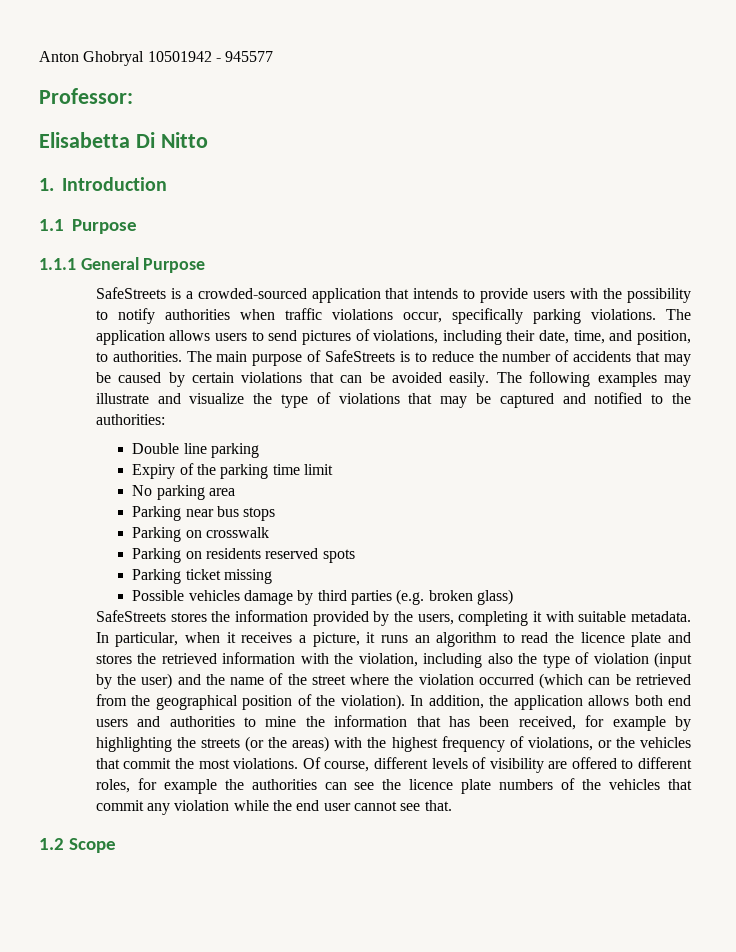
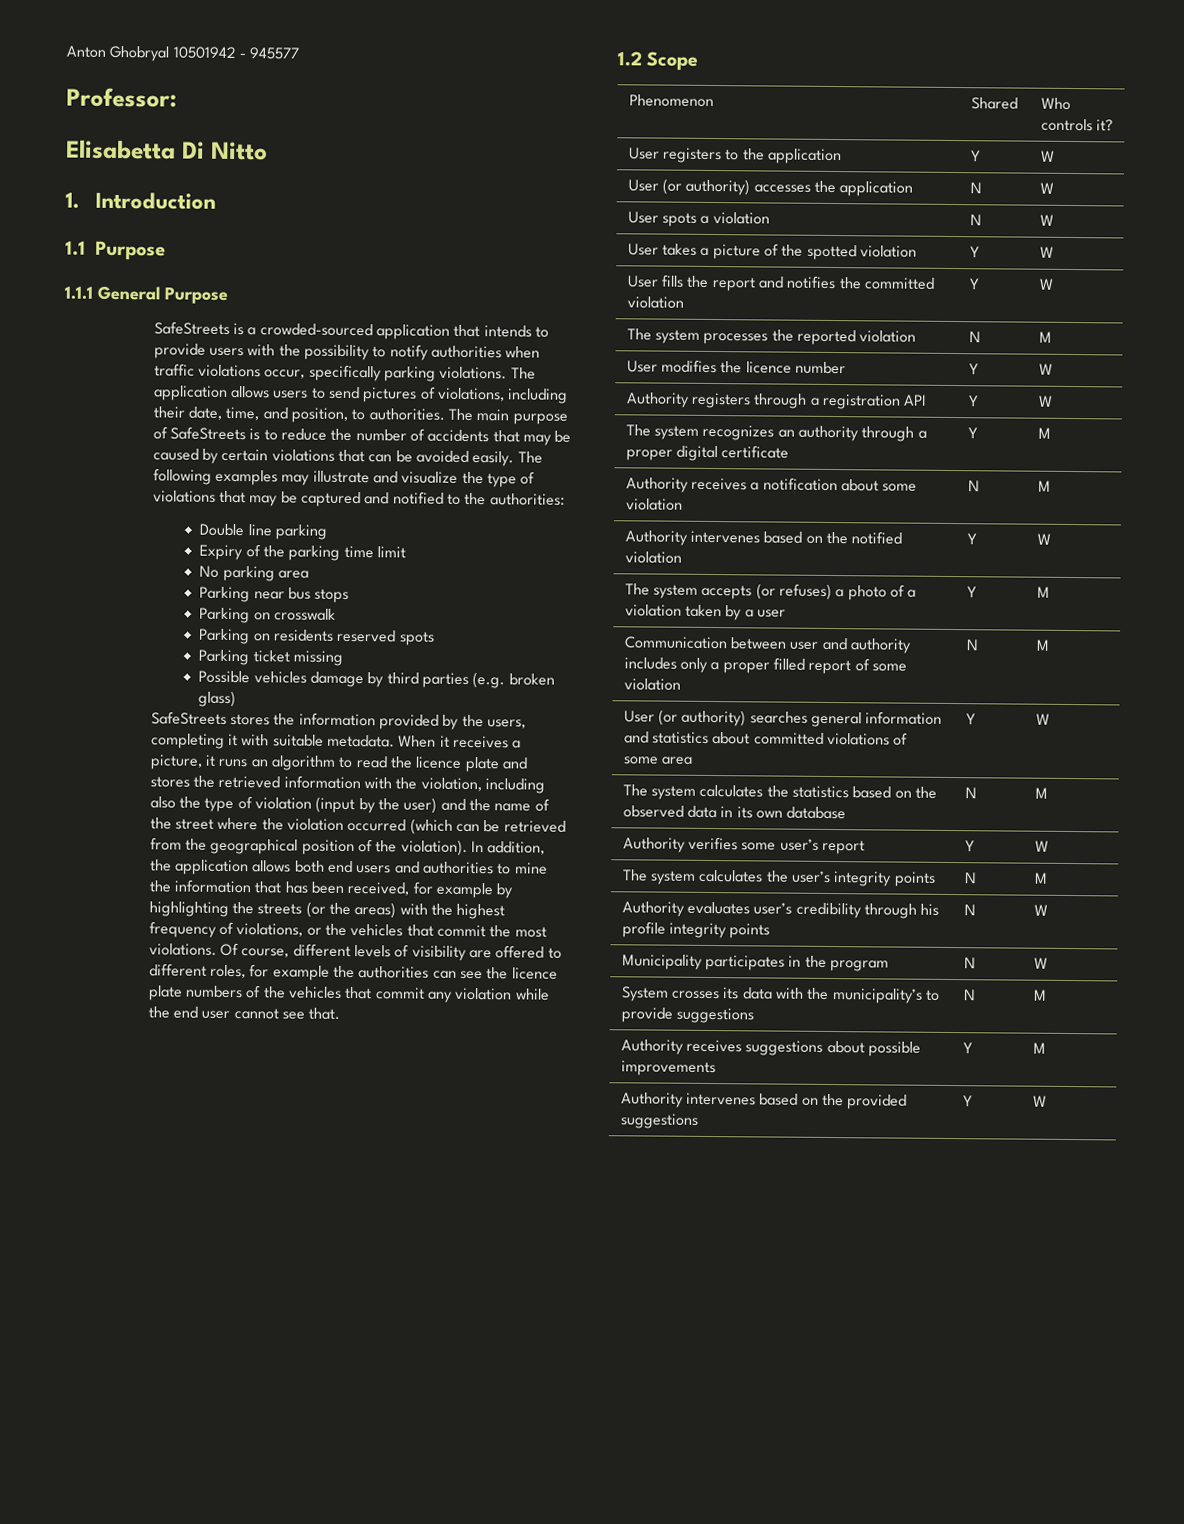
- In particular, when it receives a picture, it runs an algorithm to read the licence plate and stores the retrieved information with the violation, including also the type of violation (input by the user) and the name of the street where the violation occurred (which can be retrieved from the geographical position of the violation).
+ When it receives a picture, it runs an algorithm to read the licence plate and stores the retrieved information with the violation, including also the type of violation (input by the user) and the name of the street where the violation occurred (which can be retrieved from the geographical position of the violation).
+ Phenomenon | Shared | Who controls it?
+ User registers to the application | Y | W
+ User (or authority) accesses the application | N | W
+ User spots a violation | N | W
+ User takes a picture of the spotted violation | Y | W
+ User fills the report and notifies the committed violation | Y | W
+ The system processes the reported violation | N | M
+ User modifies the licence number | Y | W
+ Authority registers through a registration API | Y | W
+ The system recognizes an authority through a proper digital certificate | Y | M
+ Authority receives a notification about some violation | N | M
+ Authority intervenes based on the notified violation | Y | W
+ The system accepts (or refuses) a photo of a violation taken by a user | Y | M
+ Communication between user and authority includes only a proper filled report of some violation | N | M
+ User (or authority) searches general information and statistics about committed violations of some area | Y | W
+ The system calculates the statistics based on the observed data in its own database | N | M
+ Authority verifies some user’s report | Y | W
+ The system calculates the user’s integrity points | N | M
+ Authority evaluates user’s credibility through his profile integrity points | N | W
+ Municipality participates in the program | N | W
+ System crosses its data with the municipality’s to provide suggestions | N | M
+ Authority receives suggestions about possible improvements | Y | M
+ Authority intervenes based on the provided suggestions | Y | W

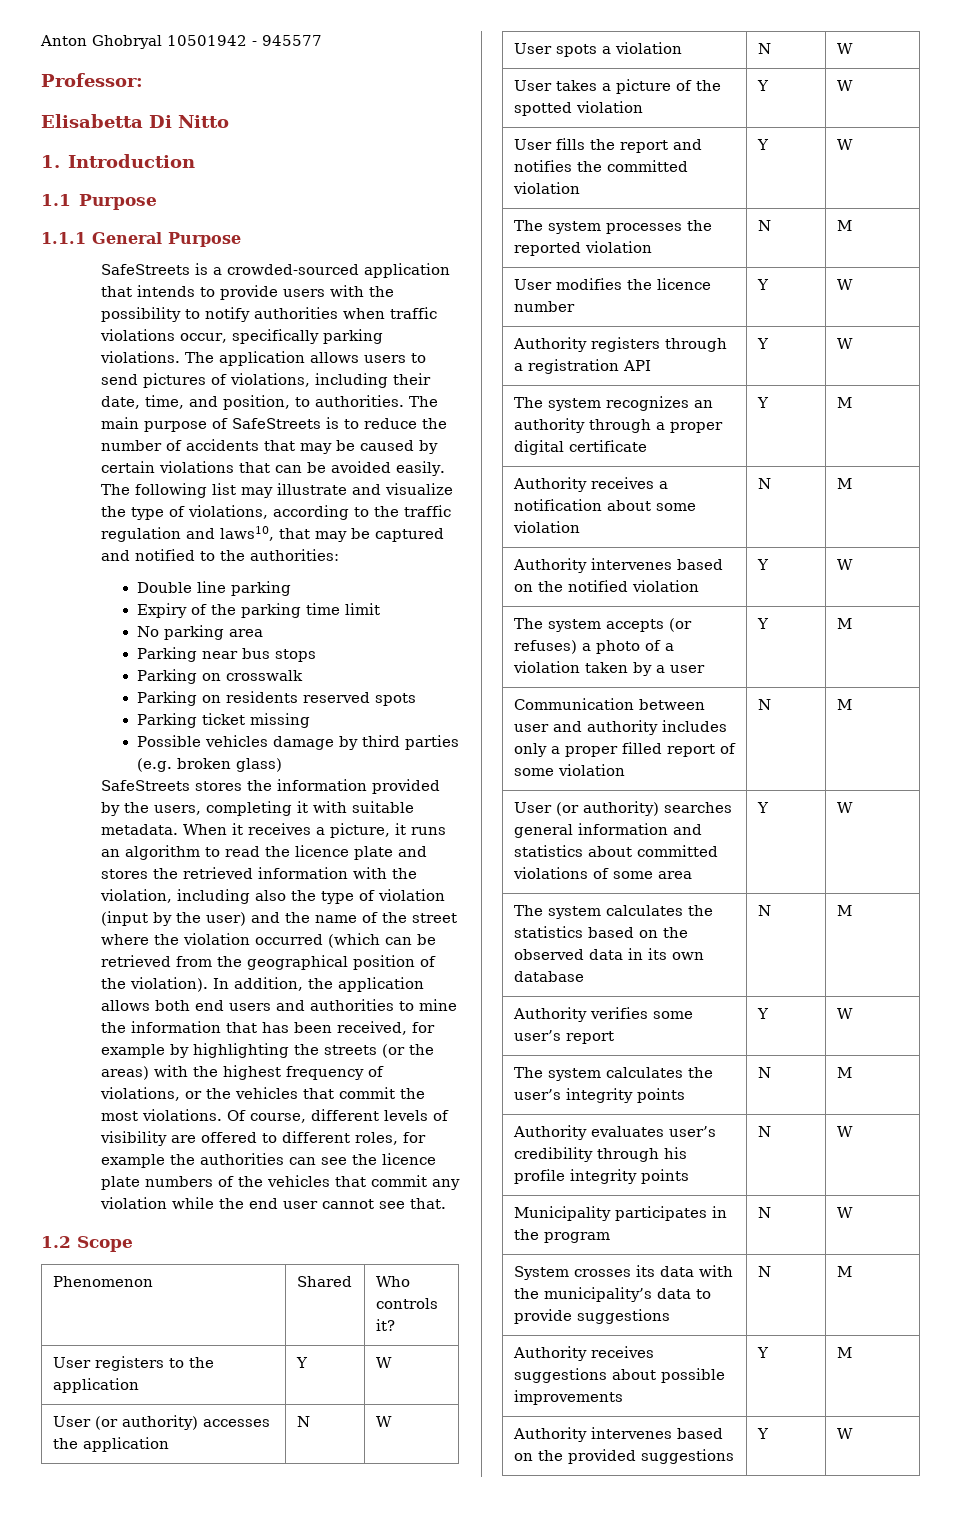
- The following examples may illustrate and visualize the type of violations that may be captured and notified to the authorities:
+ The following list may illustrate and visualize the type of violations, according to the traffic regulation and laws10, that may be captured and notified to the authorities:
- System crosses its data with the municipality’s to provide suggestions | N | M
+ System crosses its data with the municipality’s data to provide suggestions | N | M

